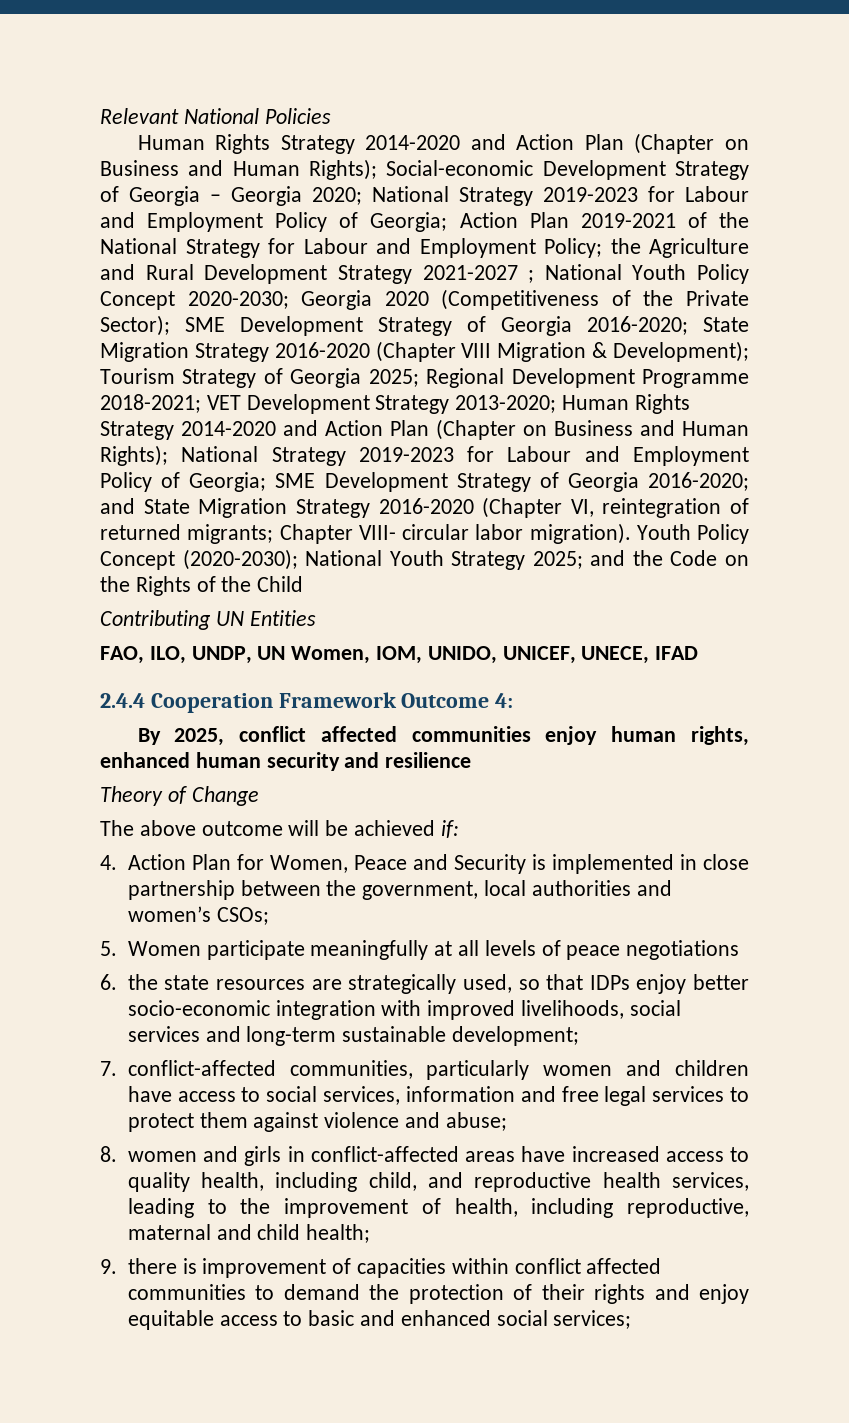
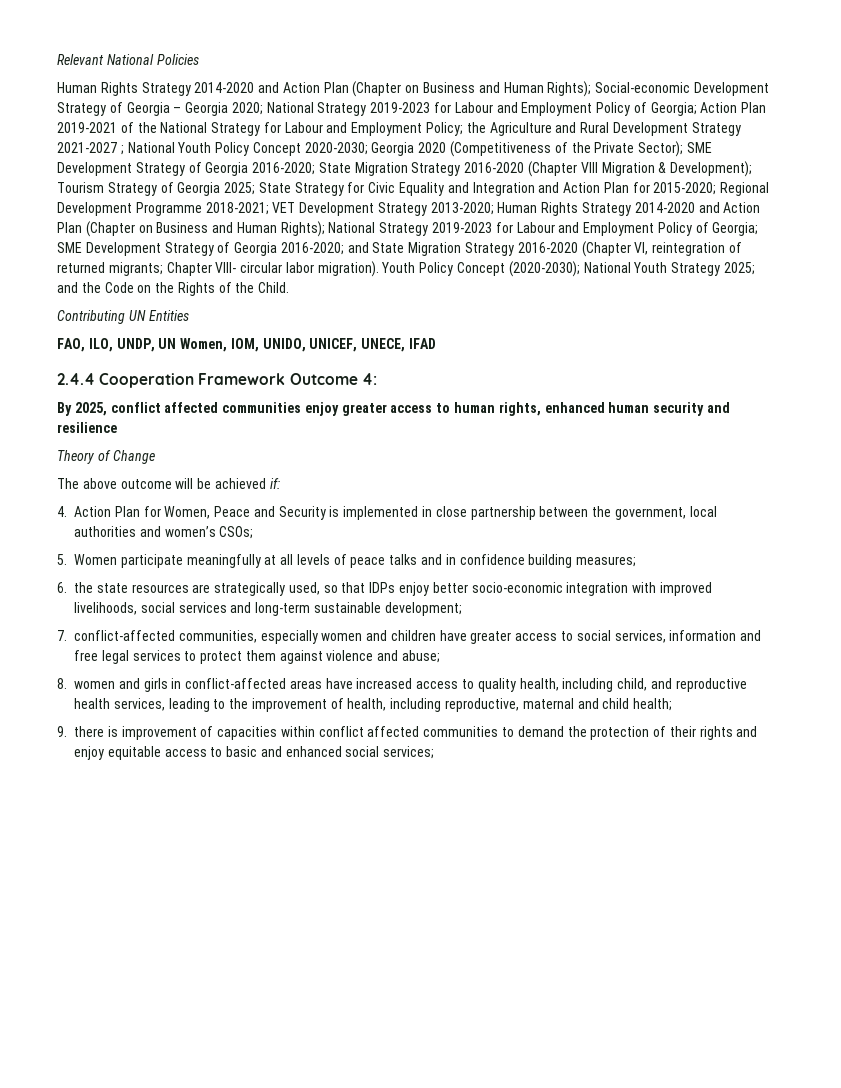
+ State Strategy for Civic Equality and Integration and Action Plan for 2015-2020;
- Youth Policy Concept (2020-2030); National Youth Strategy 2025; and the Code on the Rights of the Child
+ Youth Policy Concept (2020-2030); National Youth Strategy 2025; and the Code on the Rights of the Child.
- By 2025, conflict affected communities enjoy human rights, enhanced human security and resilience
+ By 2025, conflict affected communities enjoy greater access to human rights, enhanced human security and resilience
- 5. Women participate meaningfully at all levels of peace negotiations
+ 5. Women participate meaningfully at all levels of peace talks and in confidence building measures;
- 7. conflict-affected communities, particularly women and children have access to social services, information and free legal services to protect them against violence and abuse;
+ 7. conflict-affected communities, especially women and children have greater access to social services, information and free legal services to protect them against violence and abuse;

